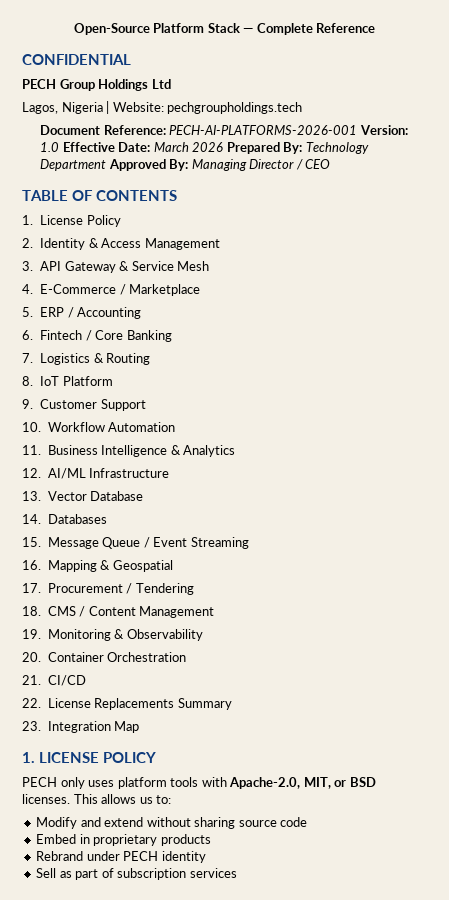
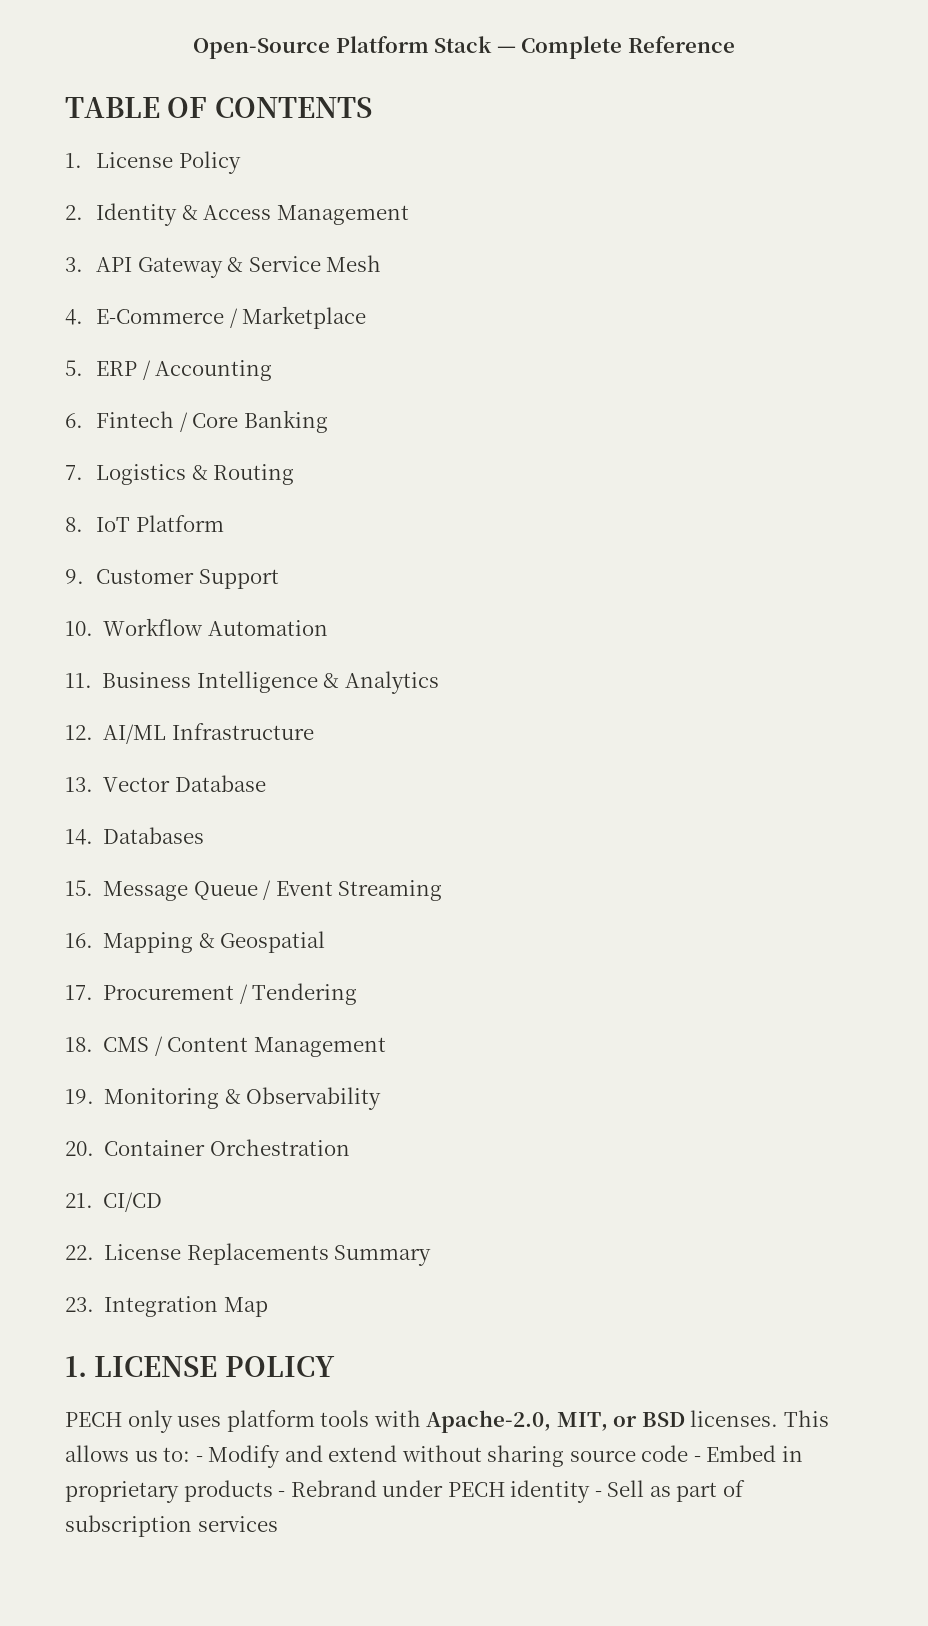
- CONFIDENTIAL
- PECH Group Holdings Ltd
- Lagos, Nigeria | Website: pechgroupholdings.tech
- Document Reference: PECH-AI-PLATFORMS-2026-001 Version: 1.0 Effective Date: March 2026 Prepared By: Technology Department Approved By: Managing Director / CEO
- This allows us to:
- Modify and extend without sharing source code
- Embed in proprietary products
- Rebrand under PECH identity
- Sell as part of subscription services
+ This allows us to: - Modify and extend without sharing source code - Embed in proprietary products - Rebrand under PECH identity - Sell as part of subscription services

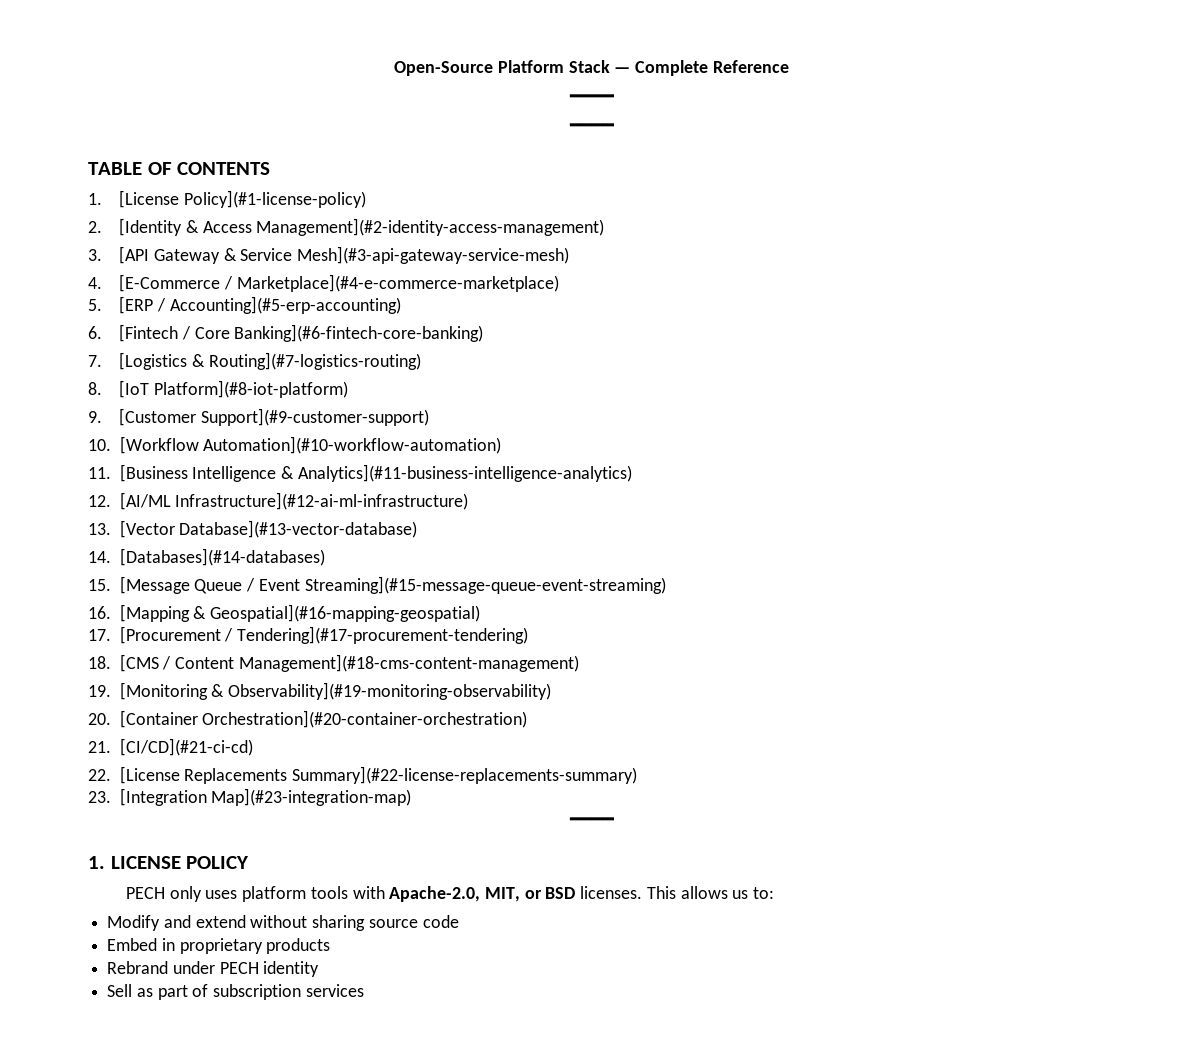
  Open-Source Platform Stack — Complete Reference
+ ━━━━
+ ━━━━
- 1. License Policy
+ 1. [License Policy](#1-license-policy)
- 2. Identity & Access Management
+ 2. [Identity & Access Management](#2-identity-access-management)
- 3. API Gateway & Service Mesh
+ 3. [API Gateway & Service Mesh](#3-api-gateway-service-mesh)
- 4. E-Commerce / Marketplace
- 5. ERP / Accounting
+ 4. [E-Commerce / Marketplace](#4-e-commerce-marketplace)
+ 5. [ERP / Accounting](#5-erp-accounting)
- 6. Fintech / Core Banking
+ 6. [Fintech / Core Banking](#6-fintech-core-banking)
- 7. Logistics & Routing
+ 7. [Logistics & Routing](#7-logistics-routing)
- 8. IoT Platform
+ 8. [IoT Platform](#8-iot-platform)
- 9. Customer Support
+ 9. [Customer Support](#9-customer-support)
- 10. Workflow Automation
+ 10. [Workflow Automation](#10-workflow-automation)
- 11. Business Intelligence & Analytics
+ 11. [Business Intelligence & Analytics](#11-business-intelligence-analytics)
- 12. AI/ML Infrastructure
+ 12. [AI/ML Infrastructure](#12-ai-ml-infrastructure)
- 13. Vector Database
+ 13. [Vector Database](#13-vector-database)
- 14. Databases
+ 14. [Databases](#14-databases)
- 15. Message Queue / Event Streaming
+ 15. [Message Queue / Event Streaming](#15-message-queue-event-streaming)
- 16. Mapping & Geospatial
- 17. Procurement / Tendering
+ 16. [Mapping & Geospatial](#16-mapping-geospatial)
+ 17. [Procurement / Tendering](#17-procurement-tendering)
- 18. CMS / Content Management
+ 18. [CMS / Content Management](#18-cms-content-management)
- 19. Monitoring & Observability
+ 19. [Monitoring & Observability](#19-monitoring-observability)
- 20. Container Orchestration
+ 20. [Container Orchestration](#20-container-orchestration)
- 21. CI/CD
+ 21. [CI/CD](#21-ci-cd)
- 22. License Replacements Summary
- 23. Integration Map
+ 22. [License Replacements Summary](#22-license-replacements-summary)
+ 23. [Integration Map](#23-integration-map)
+ ━━━━
- This allows us to: - Modify and extend without sharing source code - Embed in proprietary products - Rebrand under PECH identity - Sell as part of subscription services
+ This allows us to:
+ Modify and extend without sharing source code
+ Embed in proprietary products
+ Rebrand under PECH identity
+ Sell as part of subscription services

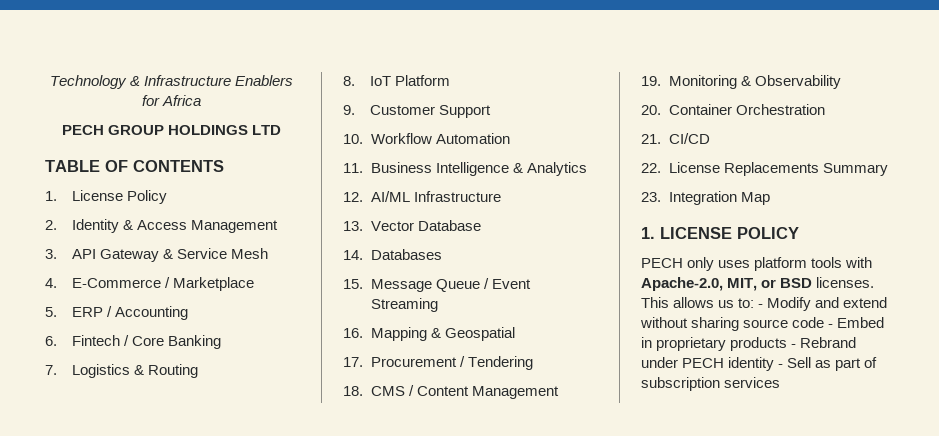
- Open-Source Platform Stack — Complete Reference
- ━━━━
- ━━━━
+ Technology & Infrastructure Enablers for Africa
+ PECH GROUP HOLDINGS LTD
- 1. [License Policy](#1-license-policy)
+ 1. License Policy
- 2. [Identity & Access Management](#2-identity-access-management)
+ 2. Identity & Access Management
- 3. [API Gateway & Service Mesh](#3-api-gateway-service-mesh)
+ 3. API Gateway & Service Mesh
- 4. [E-Commerce / Marketplace](#4-e-commerce-marketplace)
- 5. [ERP / Accounting](#5-erp-accounting)
+ 4. E-Commerce / Marketplace
+ 5. ERP / Accounting
- 6. [Fintech / Core Banking](#6-fintech-core-banking)
+ 6. Fintech / Core Banking
- 7. [Logistics & Routing](#7-logistics-routing)
+ 7. Logistics & Routing
- 8. [IoT Platform](#8-iot-platform)
+ 8. IoT Platform
- 9. [Customer Support](#9-customer-support)
+ 9. Customer Support
- 10. [Workflow Automation](#10-workflow-automation)
+ 10. Workflow Automation
- 11. [Business Intelligence & Analytics](#11-business-intelligence-analytics)
+ 11. Business Intelligence & Analytics
- 12. [AI/ML Infrastructure](#12-ai-ml-infrastructure)
+ 12. AI/ML Infrastructure
- 13. [Vector Database](#13-vector-database)
+ 13. Vector Database
- 14. [Databases](#14-databases)
+ 14. Databases
- 15. [Message Queue / Event Streaming](#15-message-queue-event-streaming)
+ 15. Message Queue / Event Streaming
- 16. [Mapping & Geospatial](#16-mapping-geospatial)
- 17. [Procurement / Tendering](#17-procurement-tendering)
+ 16. Mapping & Geospatial
+ 17. Procurement / Tendering
- 18. [CMS / Content Management](#18-cms-content-management)
+ 18. CMS / Content Management
- 19. [Monitoring & Observability](#19-monitoring-observability)
+ 19. Monitoring & Observability
- 20. [Container Orchestration](#20-container-orchestration)
+ 20. Container Orchestration
- 21. [CI/CD](#21-ci-cd)
+ 21. CI/CD
- 22. [License Replacements Summary](#22-license-replacements-summary)
- 23. [Integration Map](#23-integration-map)
- ━━━━
+ 22. License Replacements Summary
+ 23. Integration Map
- This allows us to:
- Modify and extend without sharing source code
- Embed in proprietary products
- Rebrand under PECH identity
- Sell as part of subscription services
+ This allows us to: - Modify and extend without sharing source code - Embed in proprietary products - Rebrand under PECH identity - Sell as part of subscription services

